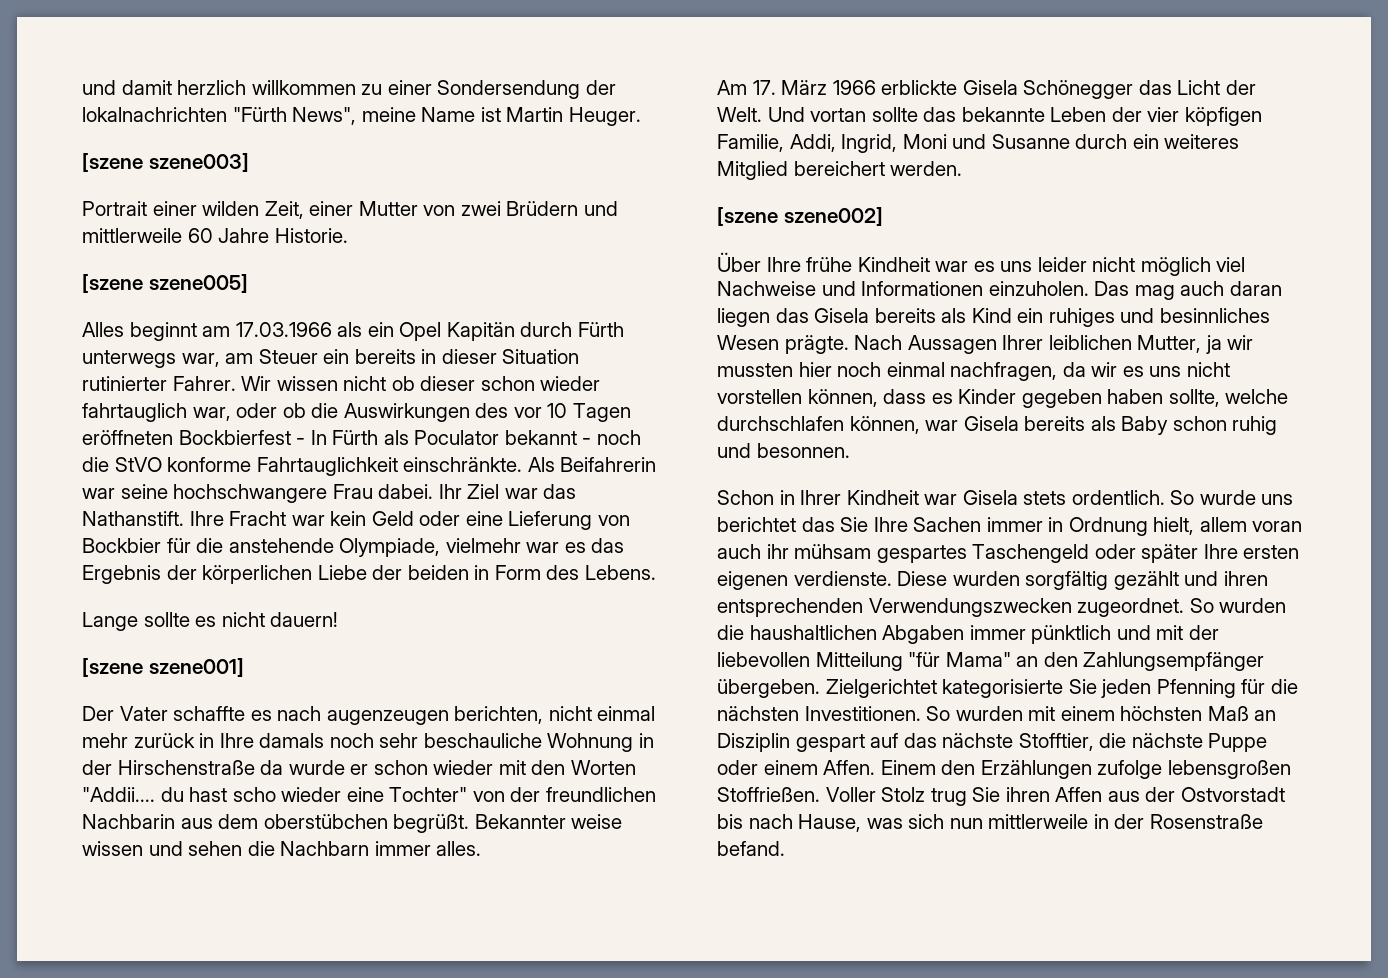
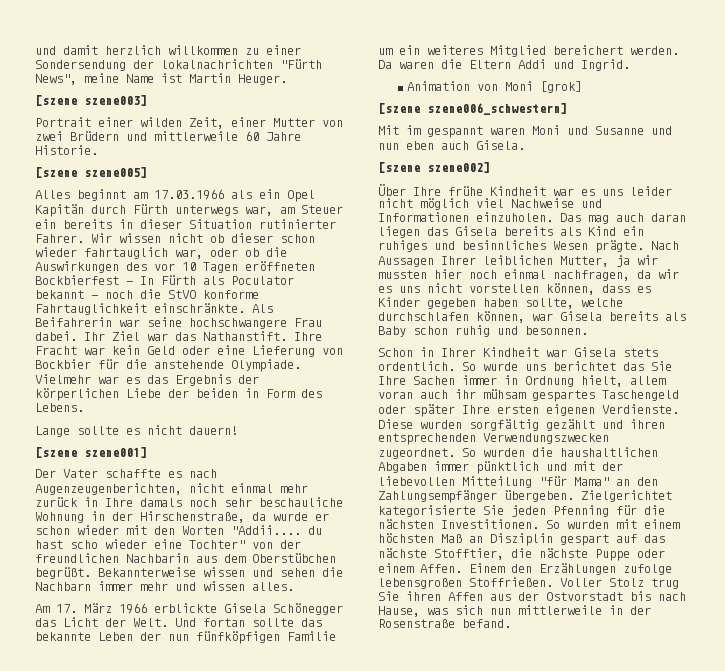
- Ihre Fracht war kein Geld oder eine Lieferung von Bockbier für die anstehende Olympiade, vielmehr war es das Ergebnis der körperlichen Liebe der beiden in Form des Lebens.
+ Ihre Fracht war kein Geld oder eine Lieferung von Bockbier für die anstehende Olympiade. Vielmehr war es das Ergebnis der körperlichen Liebe der beiden in Form des Lebens.
- Der Vater schaffte es nach augenzeugen berichten, nicht einmal mehr zurück in Ihre damals noch sehr beschauliche Wohnung in der Hirschenstraße da wurde er schon wieder mit den Worten "Addii.... du hast scho wieder eine Tochter" von der freundlichen Nachbarin aus dem oberstübchen begrüßt. Bekannter weise wissen und sehen die Nachbarn immer alles.
+ Der Vater schaffte es nach Augenzeugenberichten, nicht einmal mehr zurück in Ihre damals noch sehr beschauliche Wohnung in der Hirschenstraße, da wurde er schon wieder mit den Worten "Addii.... du hast scho wieder eine Tochter" von der freundlichen Nachbarin aus dem Oberstübchen begrüßt. Bekannterweise wissen und sehen die Nachbarn immer mehr und wissen alles.
- Und vortan sollte das bekannte Leben der vier köpfigen Familie, Addi, Ingrid, Moni und Susanne durch ein weiteres Mitglied bereichert werden.
+ Und fortan sollte das bekannte Leben der nun fünfköpfigen Familie um ein weiteres Mitglied bereichert werden. Da waren die Eltern Addi und Ingrid.
+ Animation von Moni [grok]
+ [szene szene006_schwestern]
+ Mit im gespannt waren Moni und Susanne und nun eben auch Gisela.
- So wurde uns berichtet das Sie Ihre Sachen immer in Ordnung hielt, allem voran auch ihr mühsam gespartes Taschengeld oder später Ihre ersten eigenen verdienste.
+ So wurde uns berichtet das Sie Ihre Sachen immer in Ordnung hielt, allem voran auch ihr mühsam gespartes Taschengeld oder später Ihre ersten eigenen Verdienste.

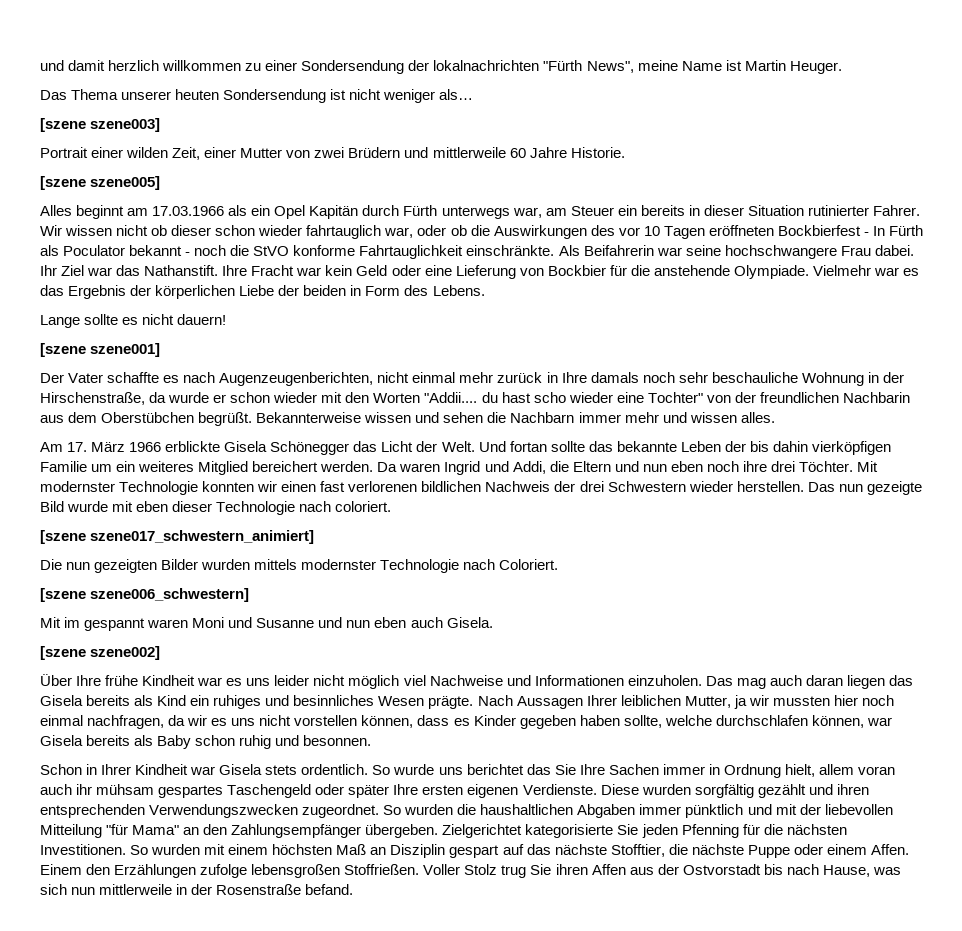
+ Das Thema unserer heuten Sondersendung ist nicht weniger als…
- Und fortan sollte das bekannte Leben der nun fünfköpfigen Familie um ein weiteres Mitglied bereichert werden.
+ Und fortan sollte das bekannte Leben der bis dahin vierköpfigen Familie um ein weiteres Mitglied bereichert werden.
- Da waren die Eltern Addi und Ingrid.
- Animation von Moni [grok]
+ Da waren Ingrid und Addi, die Eltern und nun eben noch ihre drei Töchter. Mit modernster Technologie konnten wir einen fast verlorenen bildlichen Nachweis der drei Schwestern wieder herstellen. Das nun gezeigte Bild wurde mit eben dieser Technologie nach coloriert.
+ [szene szene017_schwestern_animiert]
+ Die nun gezeigten Bilder wurden mittels modernster Technologie nach Coloriert.

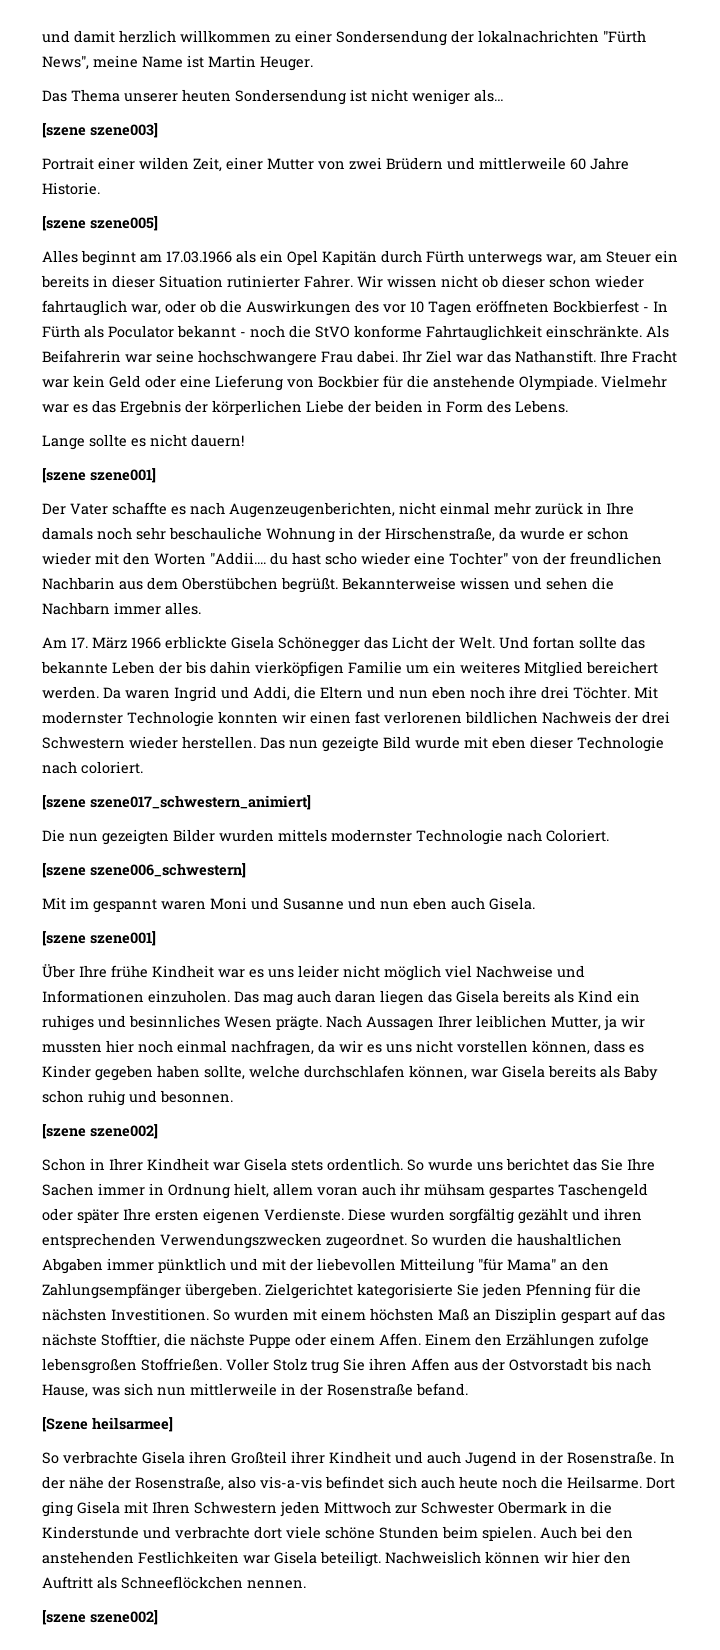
- Bekannterweise wissen und sehen die Nachbarn immer mehr und wissen alles.
+ Bekannterweise wissen und sehen die Nachbarn immer alles.
  Mit im gespannt waren Moni und Susanne und nun eben auch Gisela.
- [szene szene002]
+ [szene szene001]
  Nach Aussagen Ihrer leiblichen Mutter, ja wir mussten hier noch einmal nachfragen, da wir es uns nicht vorstellen können, dass es Kinder gegeben haben sollte, welche durchschlafen können, war Gisela bereits als Baby schon ruhig und besonnen.
+ [szene szene002]
+ [Szene heilsarmee]
+ So verbrachte Gisela ihren Großteil ihrer Kindheit und auch Jugend in der Rosenstraße. In der nähe der Rosenstraße, also vis-a-vis befindet sich auch heute noch die Heilsarme. Dort ging Gisela mit Ihren Schwestern jeden Mittwoch zur Schwester Obermark in die Kinderstunde und verbrachte dort viele schöne Stunden beim spielen. Auch bei den anstehenden Festlichkeiten war Gisela beteiligt. Nachweislich können wir hier den Auftritt als Schneeflöckchen nennen.
+ [szene szene002]

